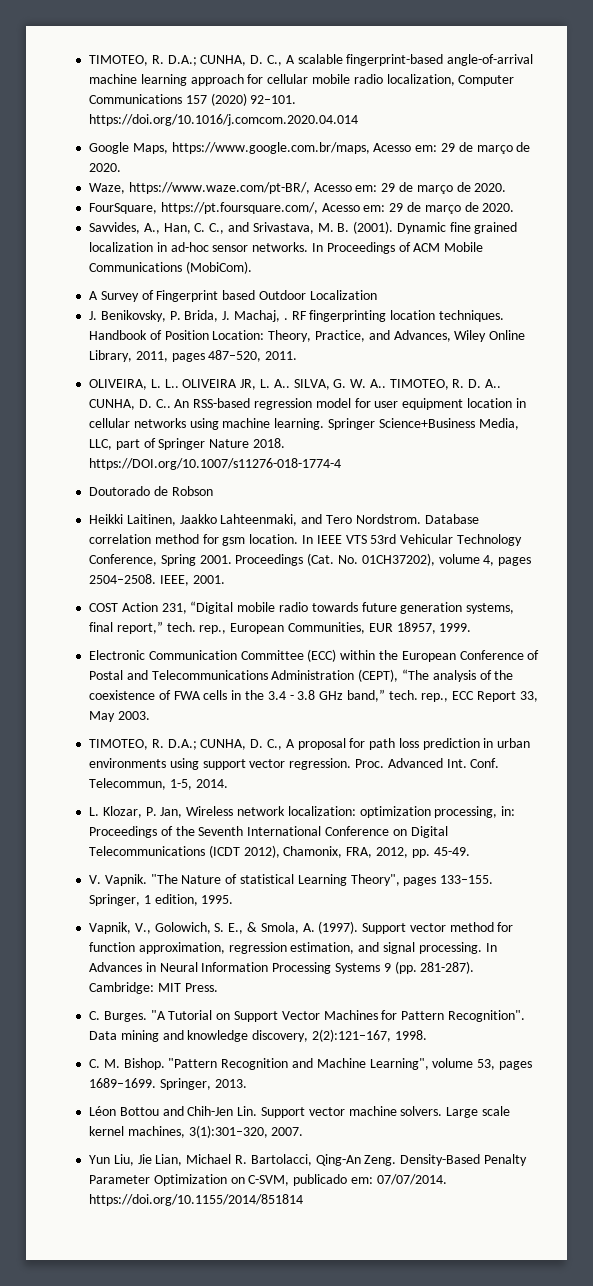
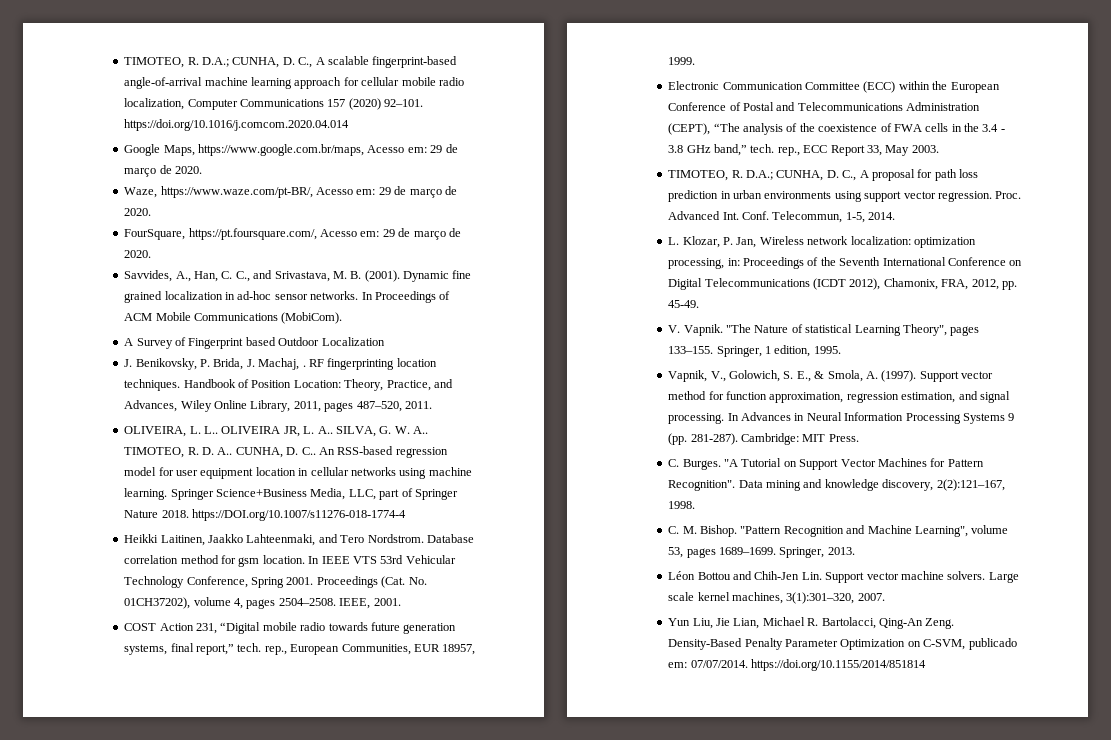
- Doutorado de Robson

